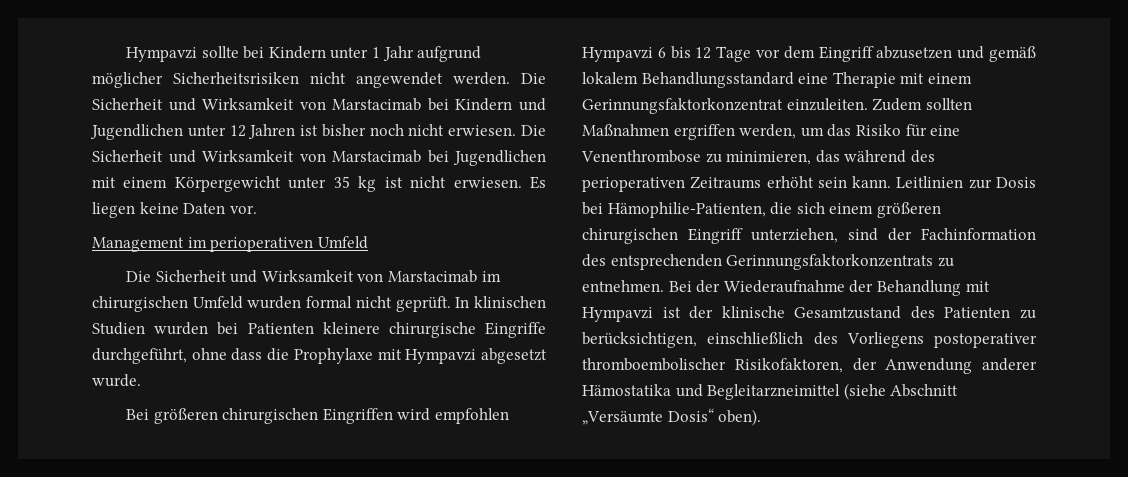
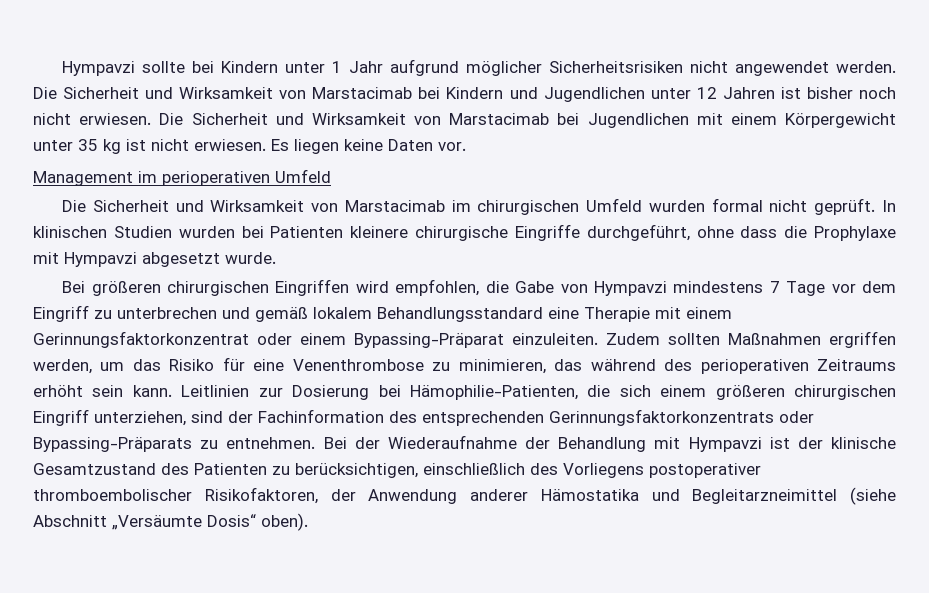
- Bei größeren chirurgischen Eingriffen wird empfohlen Hympavzi 6 bis 12 Tage vor dem Eingriff abzusetzen und gemäß lokalem Behandlungsstandard eine Therapie mit einem Gerinnungsfaktorkonzentrat einzuleiten.
+ Bei größeren chirurgischen Eingriffen wird empfohlen, die Gabe von Hympavzi mindestens 7 Tage vor dem Eingriff zu unterbrechen und gemäß lokalem Behandlungsstandard eine Therapie mit einem Gerinnungsfaktorkonzentrat oder einem Bypassing-Präparat einzuleiten.
- Leitlinien zur Dosis bei Hämophilie-Patienten, die sich einem größeren chirurgischen Eingriff unterziehen, sind der Fachinformation des entsprechenden Gerinnungsfaktorkonzentrats zu entnehmen.
+ Leitlinien zur Dosierung bei Hämophilie-Patienten, die sich einem größeren chirurgischen Eingriff unterziehen, sind der Fachinformation des entsprechenden Gerinnungsfaktorkonzentrats oder Bypassing-Präparats zu entnehmen.

